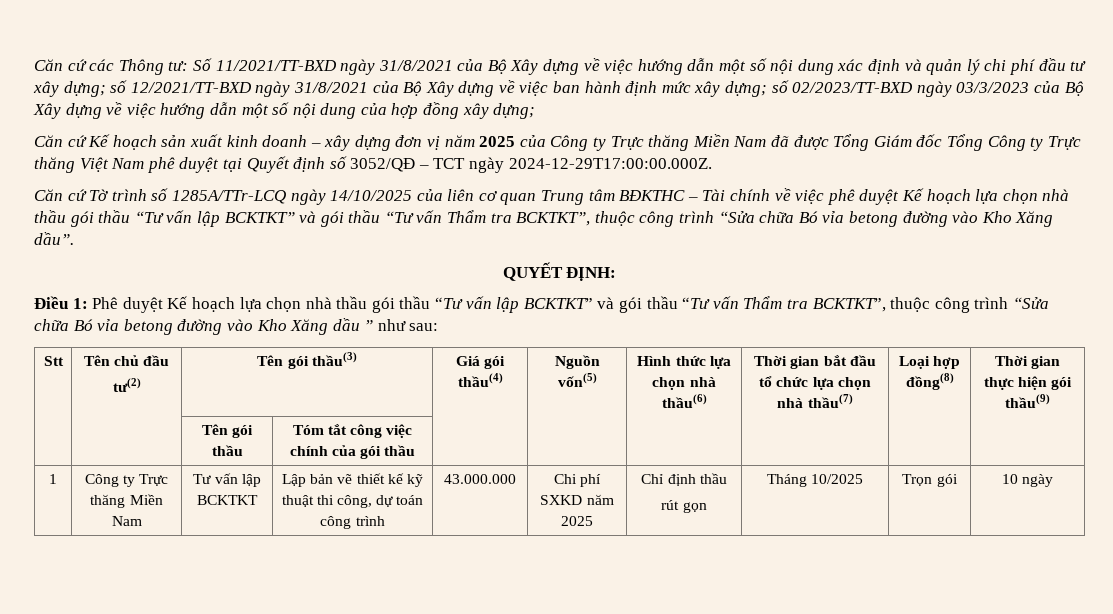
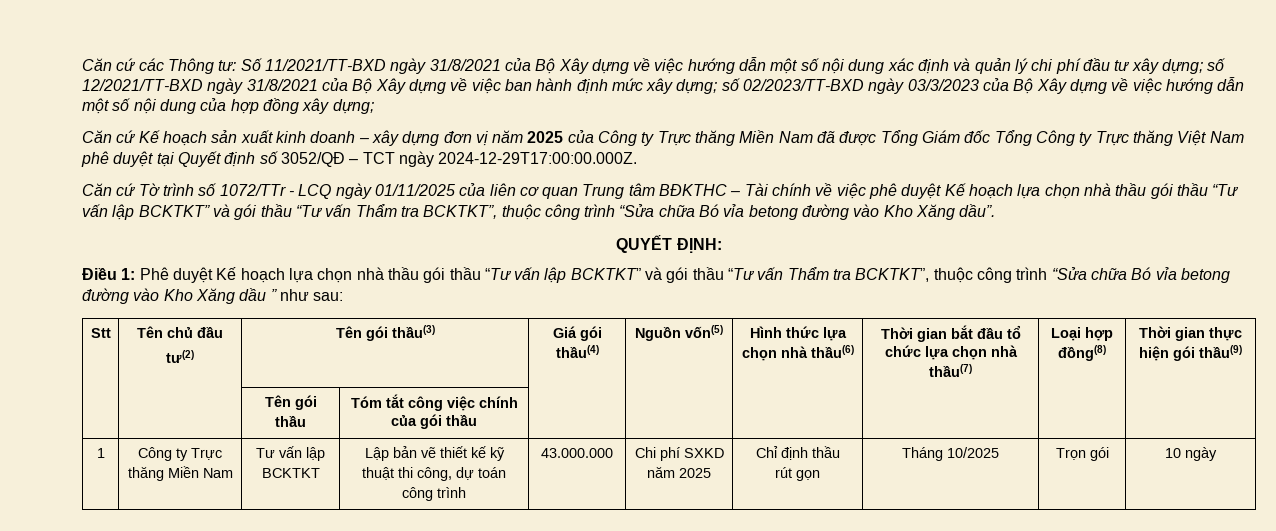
- Căn cứ Tờ trình số 1285A/TTr-LCQ ngày 14/10/2025 của liên cơ quan Trung tâm BĐKTHC – Tài chính về việc phê duyệt Kế hoạch lựa chọn nhà thầu gói thầu “Tư vấn lập BCKTKT” và gói thầu “Tư vấn Thẩm tra BCKTKT”, thuộc công trình “Sửa chữa Bó vỉa betong đường vào Kho Xăng dầu”.
+ Căn cứ Tờ trình số 1072/TTr - LCQ ngày 01/11/2025 của liên cơ quan Trung tâm BĐKTHC – Tài chính về việc phê duyệt Kế hoạch lựa chọn nhà thầu gói thầu “Tư vấn lập BCKTKT” và gói thầu “Tư vấn Thẩm tra BCKTKT”, thuộc công trình “Sửa chữa Bó vỉa betong đường vào Kho Xăng dầu”.

